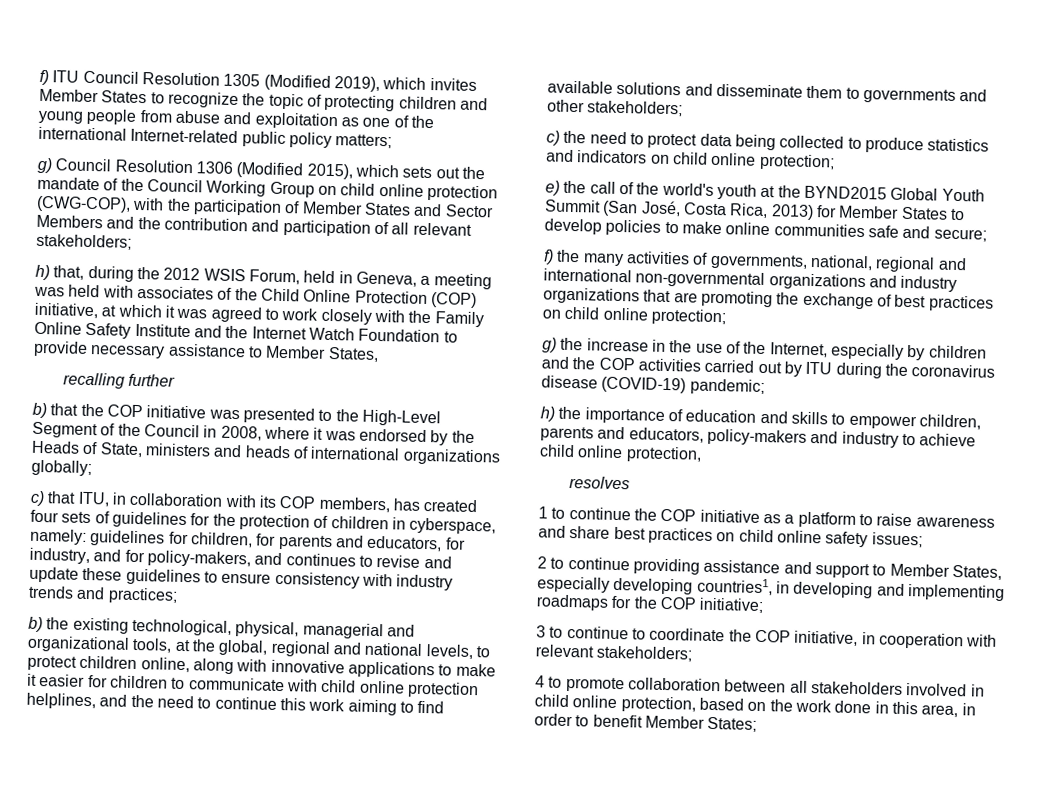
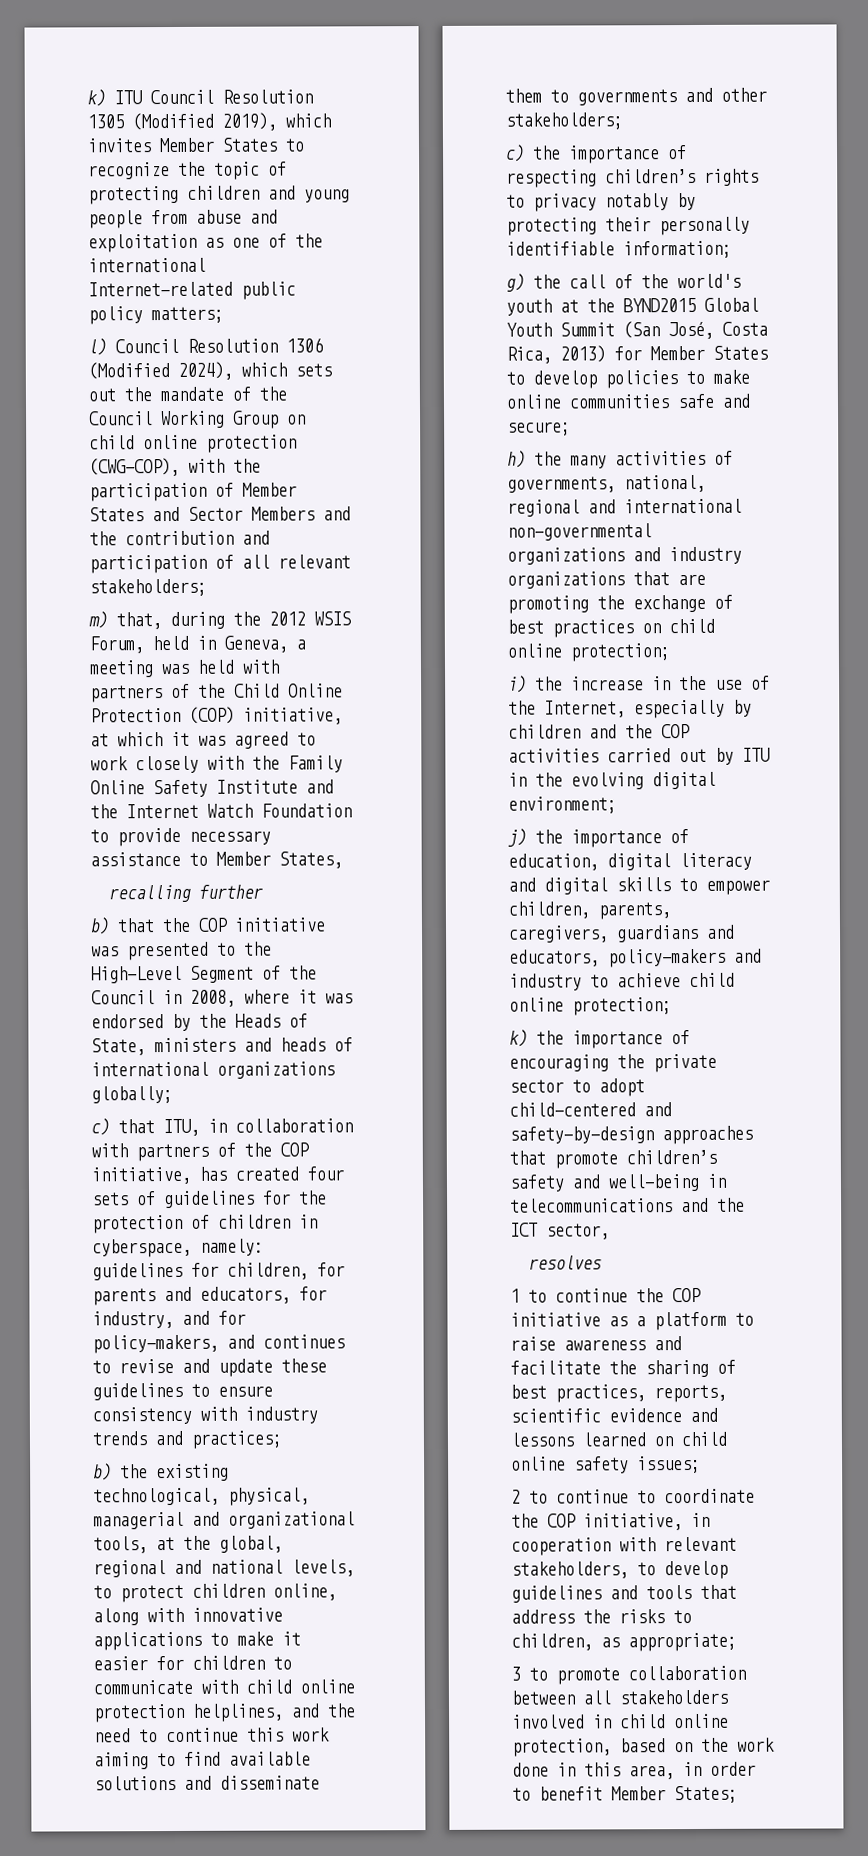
- f) ITU Council Resolution 1305 (Modified 2019), which invites Member States to recognize the topic of protecting children and young people from abuse and exploitation as one of the international Internet-related public policy matters;
+ k) ITU Council Resolution 1305 (Modified 2019), which invites Member States to recognize the topic of protecting children and young people from abuse and exploitation as one of the international Internet-related public policy matters;
- g) Council Resolution 1306 (Modified 2015), which sets out the mandate of the Council Working Group on child online protection (CWG-COP), with the participation of Member States and Sector Members and the contribution and participation of all relevant stakeholders;
+ l) Council Resolution 1306 (Modified 2024), which sets out the mandate of the Council Working Group on child online protection (CWG-COP), with the participation of Member States and Sector Members and the contribution and participation of all relevant stakeholders;
- h) that, during the 2012 WSIS Forum, held in Geneva, a meeting was held with associates of the Child Online Protection (COP) initiative, at which it was agreed to work closely with the Family Online Safety Institute and the Internet Watch Foundation to provide necessary assistance to Member States,
+ m) that, during the 2012 WSIS Forum, held in Geneva, a meeting was held with partners of the Child Online Protection (COP) initiative, at which it was agreed to work closely with the Family Online Safety Institute and the Internet Watch Foundation to provide necessary assistance to Member States,
- c) that ITU, in collaboration with its COP members, has created four sets of guidelines for the protection of children in cyberspace, namely: guidelines for children, for parents and educators, for industry, and for policy-makers, and continues to revise and update these guidelines to ensure consistency with industry trends and practices;
+ c) that ITU, in collaboration with partners of the COP initiative, has created four sets of guidelines for the protection of children in cyberspace, namely: guidelines for children, for parents and educators, for industry, and for policy-makers, and continues to revise and update these guidelines to ensure consistency with industry trends and practices;
- c) the need to protect data being collected to produce statistics and indicators on child online protection;
- e) the call of the world's youth at the BYND2015 Global Youth Summit (San José, Costa Rica, 2013) for Member States to develop policies to make online communities safe and secure;
+ c) the importance of respecting children’s rights to privacy notably by protecting their personally identifiable information;
+ g) the call of the world's youth at the BYND2015 Global Youth Summit (San José, Costa Rica, 2013) for Member States to develop policies to make online communities safe and secure;
- f) the many activities of governments, national, regional and international non-governmental organizations and industry organizations that are promoting the exchange of best practices on child online protection;
+ h) the many activities of governments, national, regional and international non-governmental organizations and industry organizations that are promoting the exchange of best practices on child online protection;
- g) the increase in the use of the Internet, especially by children and the COP activities carried out by ITU during the coronavirus disease (COVID-19) pandemic;
- h) the importance of education and skills to empower children, parents and educators, policy-makers and industry to achieve child online protection,
+ i) the increase in the use of the Internet, especially by children and the COP activities carried out by ITU in the evolving digital environment;
+ j) the importance of education, digital literacy and digital skills to empower children, parents, caregivers, guardians and educators, policy-makers and industry to achieve child online protection;
+ k) the importance of encouraging the private sector to adopt child-centered and safety-by-design approaches that promote children’s safety and well-being in telecommunications and the ICT sector,
- 1 to continue the COP initiative as a platform to raise awareness and share best practices on child online safety issues;
+ 1 to continue the COP initiative as a platform to raise awareness and facilitate the sharing of best practices, reports, scientific evidence and lessons learned on child online safety issues;
- 2 to continue providing assistance and support to Member States, especially developing countries1, in developing and implementing roadmaps for the COP initiative;
- 3 to continue to coordinate the COP initiative, in cooperation with relevant stakeholders;
- 4 to promote collaboration between all stakeholders involved in child online protection, based on the work done in this area, in order to benefit Member States;
+ 2 to continue to coordinate the COP initiative, in cooperation with relevant stakeholders, to develop guidelines and tools that address the risks to children, as appropriate;
+ 3 to promote collaboration between all stakeholders involved in child online protection, based on the work done in this area, in order to benefit Member States;

